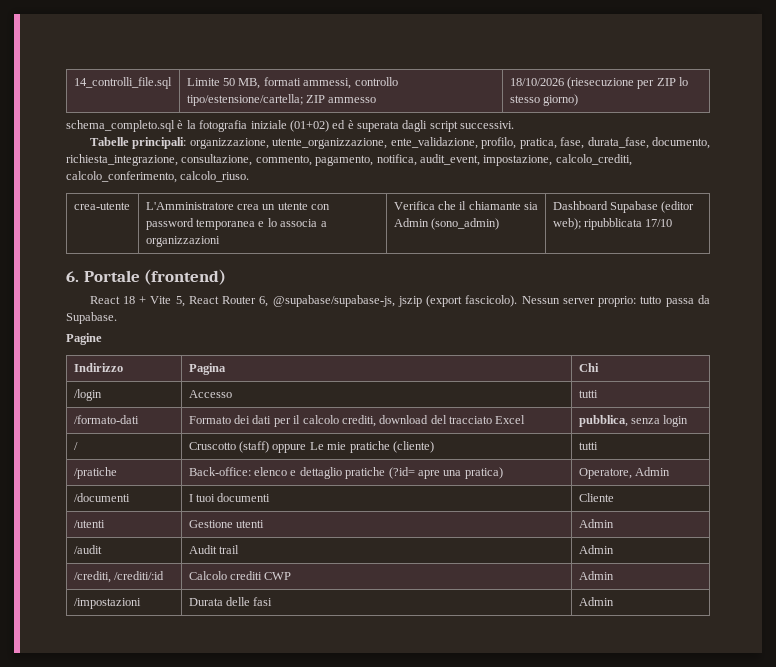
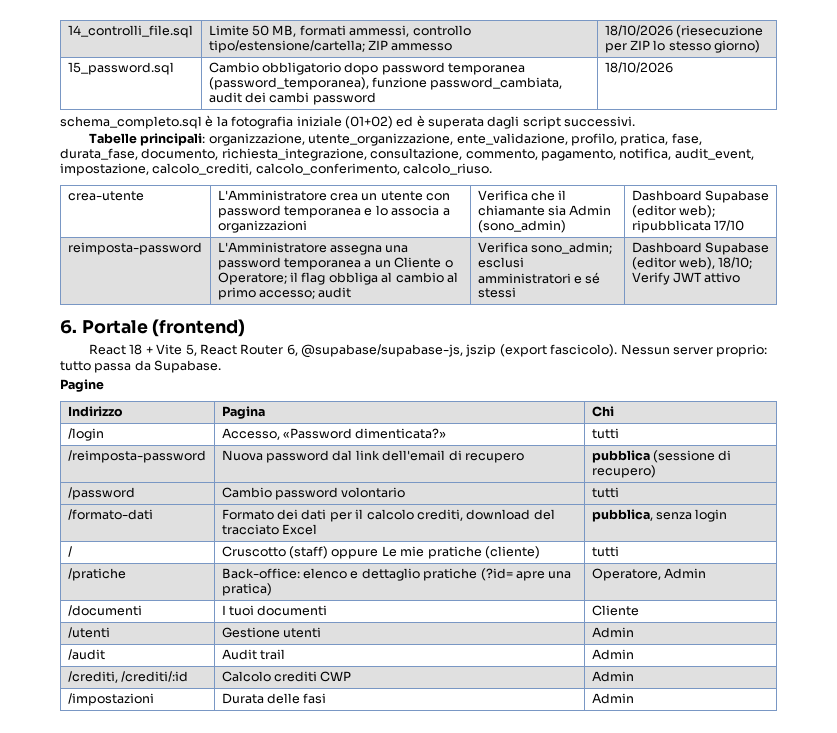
+ 15_password.sql | Cambio obbligatorio dopo password temporanea (password_temporanea), funzione password_cambiata, audit dei cambi password | 18/10/2026
+ reimposta-password | L'Amministratore assegna una password temporanea a un Cliente o Operatore; il flag obbliga al cambio al primo accesso; audit | Verifica sono_admin; esclusi amministratori e sé stessi | Dashboard Supabase (editor web), 18/10; Verify JWT attivo
- /login | Accesso | tutti
+ /login | Accesso, «Password dimenticata?» | tutti
+ /reimposta-password | Nuova password dal link dell'email di recupero | pubblica (sessione di recupero)
+ /password | Cambio password volontario | tutti

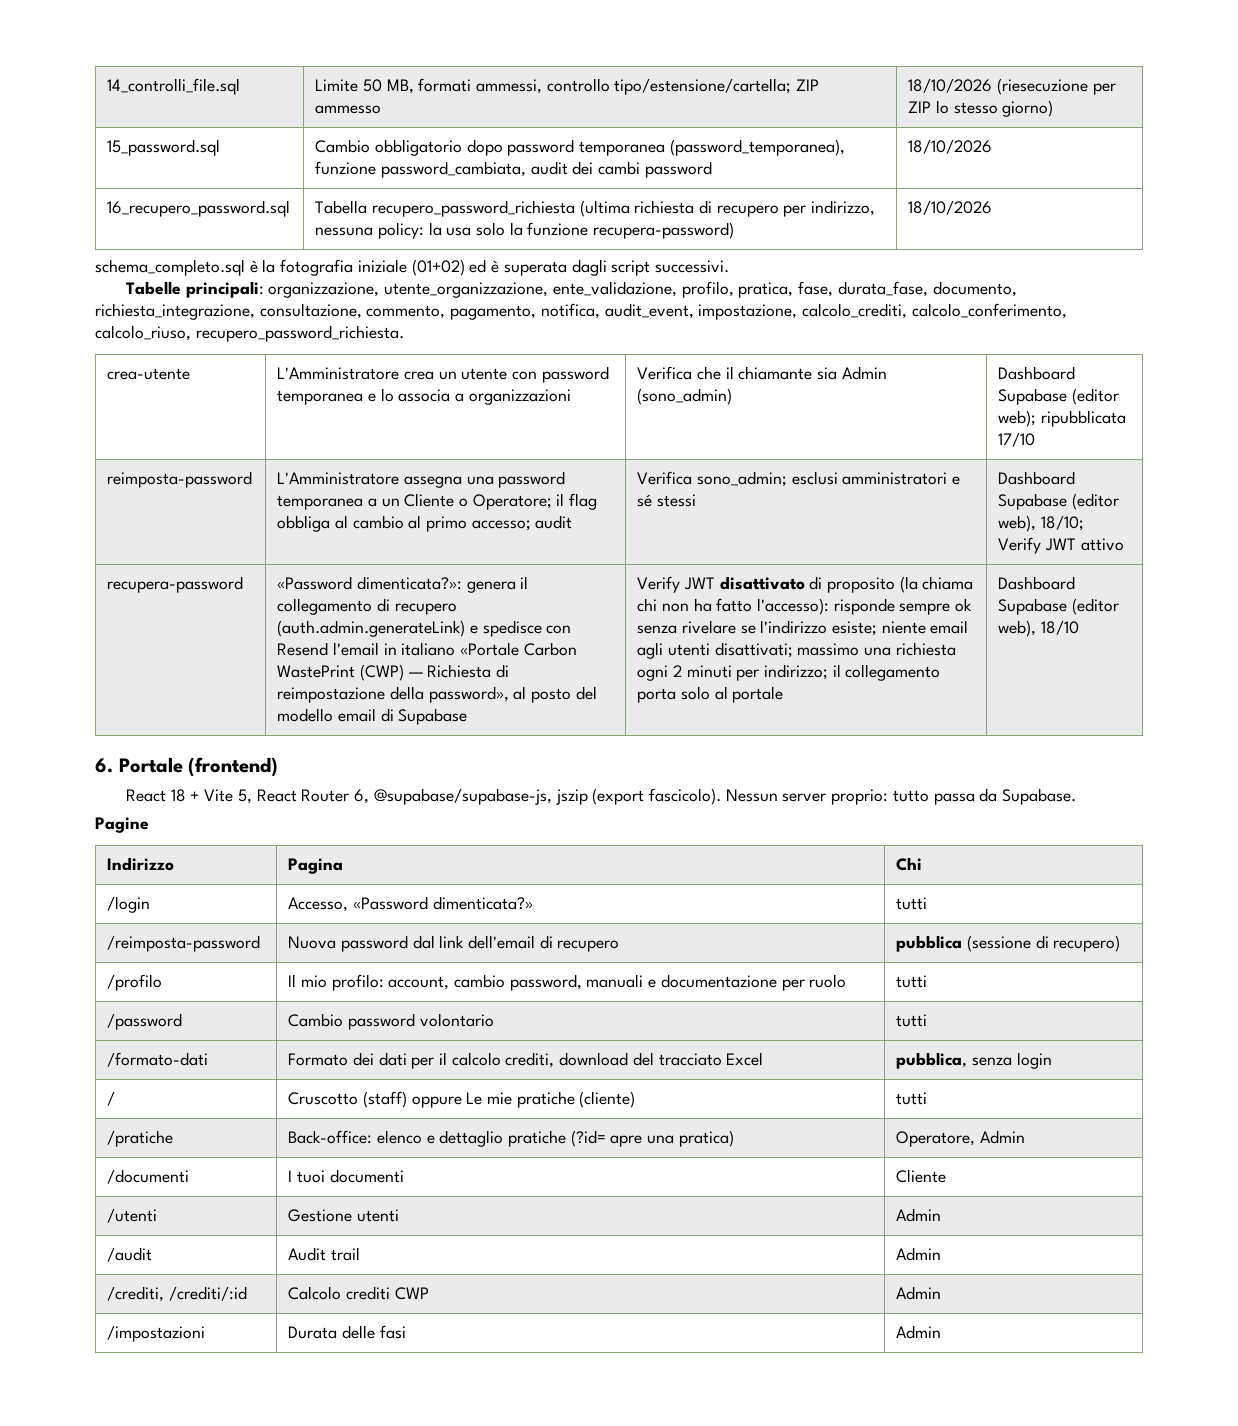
+ 16_recupero_password.sql | Tabella recupero_password_richiesta (ultima richiesta di recupero per indirizzo, nessuna policy: la usa solo la funzione recupera-password) | 18/10/2026
- Tabelle principali: organizzazione, utente_organizzazione, ente_validazione, profilo, pratica, fase, durata_fase, documento, richiesta_integrazione, consultazione, commento, pagamento, notifica, audit_event, impostazione, calcolo_crediti, calcolo_conferimento, calcolo_riuso.
+ Tabelle principali: organizzazione, utente_organizzazione, ente_validazione, profilo, pratica, fase, durata_fase, documento, richiesta_integrazione, consultazione, commento, pagamento, notifica, audit_event, impostazione, calcolo_crediti, calcolo_conferimento, calcolo_riuso, recupero_password_richiesta.
+ recupera-password | «Password dimenticata?»: genera il collegamento di recupero (auth.admin.generateLink) e spedisce con Resend l'email in italiano «Portale Carbon WastePrint (CWP) — Richiesta di reimpostazione della password», al posto del modello email di Supabase | Verify JWT disattivato di proposito (la chiama chi non ha fatto l'accesso): risponde sempre ok senza rivelare se l'indirizzo esiste; niente email agli utenti disattivati; massimo una richiesta ogni 2 minuti per indirizzo; il collegamento porta solo al portale | Dashboard Supabase (editor web), 18/10
+ /profilo | Il mio profilo: account, cambio password, manuali e documentazione per ruolo | tutti

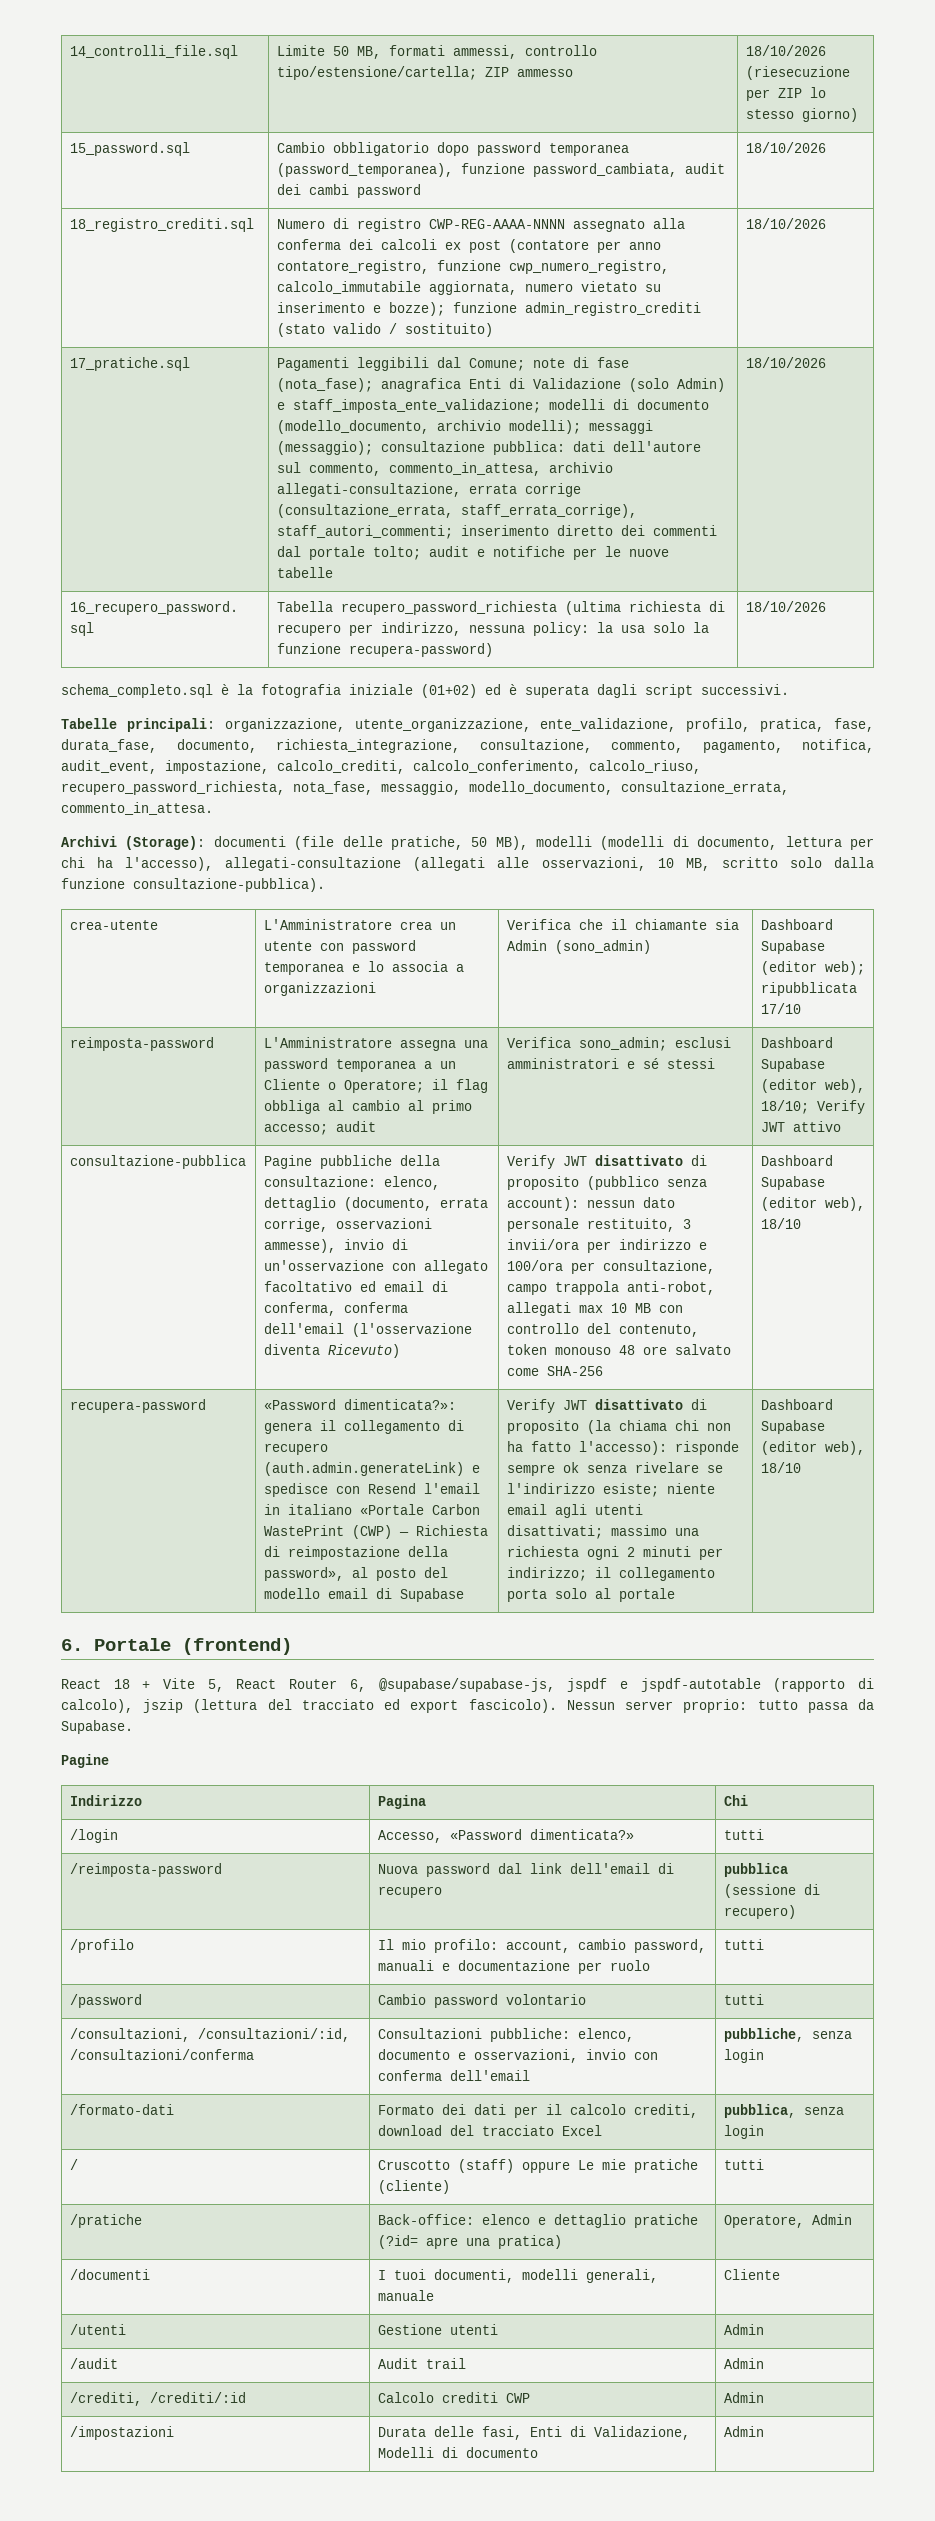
+ 18_registro_crediti.sql | Numero di registro CWP-REG-AAAA-NNNN assegnato alla conferma dei calcoli ex post (contatore per anno contatore_registro, funzione cwp_numero_registro, calcolo_immutabile aggiornata, numero vietato su inserimento e bozze); funzione admin_registro_crediti (stato valido / sostituito) | 18/10/2026
+ 17_pratiche.sql | Pagamenti leggibili dal Comune; note di fase (nota_fase); anagrafica Enti di Validazione (solo Admin) e staff_imposta_ente_validazione; modelli di documento (modello_documento, archivio modelli); messaggi (messaggio); consultazione pubblica: dati dell'autore sul commento, commento_in_attesa, archivio allegati-consultazione, errata corrige (consultazione_errata, staff_errata_corrige), staff_autori_commenti; inserimento diretto dei commenti dal portale tolto; audit e notifiche per le nuove tabelle | 18/10/2026
- Tabelle principali: organizzazione, utente_organizzazione, ente_validazione, profilo, pratica, fase, durata_fase, documento, richiesta_integrazione, consultazione, commento, pagamento, notifica, audit_event, impostazione, calcolo_crediti, calcolo_conferimento, calcolo_riuso, recupero_password_richiesta.
+ Tabelle principali: organizzazione, utente_organizzazione, ente_validazione, profilo, pratica, fase, durata_fase, documento, richiesta_integrazione, consultazione, commento, pagamento, notifica, audit_event, impostazione, calcolo_crediti, calcolo_conferimento, calcolo_riuso, recupero_password_richiesta, nota_fase, messaggio, modello_documento, consultazione_errata, commento_in_attesa.
+ Archivi (Storage): documenti (file delle pratiche, 50 MB), modelli (modelli di documento, lettura per chi ha l'accesso), allegati-consultazione (allegati alle osservazioni, 10 MB, scritto solo dalla funzione consultazione-pubblica).
+ consultazione-pubblica | Pagine pubbliche della consultazione: elenco, dettaglio (documento, errata corrige, osservazioni ammesse), invio di un'osservazione con allegato facoltativo ed email di conferma, conferma dell'email (l'osservazione diventa Ricevuto) | Verify JWT disattivato di proposito (pubblico senza account): nessun dato personale restituito, 3 invii/ora per indirizzo e 100/ora per consultazione, campo trappola anti-robot, allegati max 10 MB con controllo del contenuto, token monouso 48 ore salvato come SHA-256 | Dashboard Supabase (editor web), 18/10
- React 18 + Vite 5, React Router 6, @supabase/supabase-js, jszip (export fascicolo).
+ React 18 + Vite 5, React Router 6, @supabase/supabase-js, jspdf e jspdf-autotable (rapporto di calcolo), jszip (lettura del tracciato ed export fascicolo).
+ /consultazioni, /consultazioni/:id, /consultazioni/conferma | Consultazioni pubbliche: elenco, documento e osservazioni, invio con conferma dell'email | pubbliche, senza login
- /documenti | I tuoi documenti | Cliente
+ /documenti | I tuoi documenti, modelli generali, manuale | Cliente
- /impostazioni | Durata delle fasi | Admin
+ /impostazioni | Durata delle fasi, Enti di Validazione, Modelli di documento | Admin

